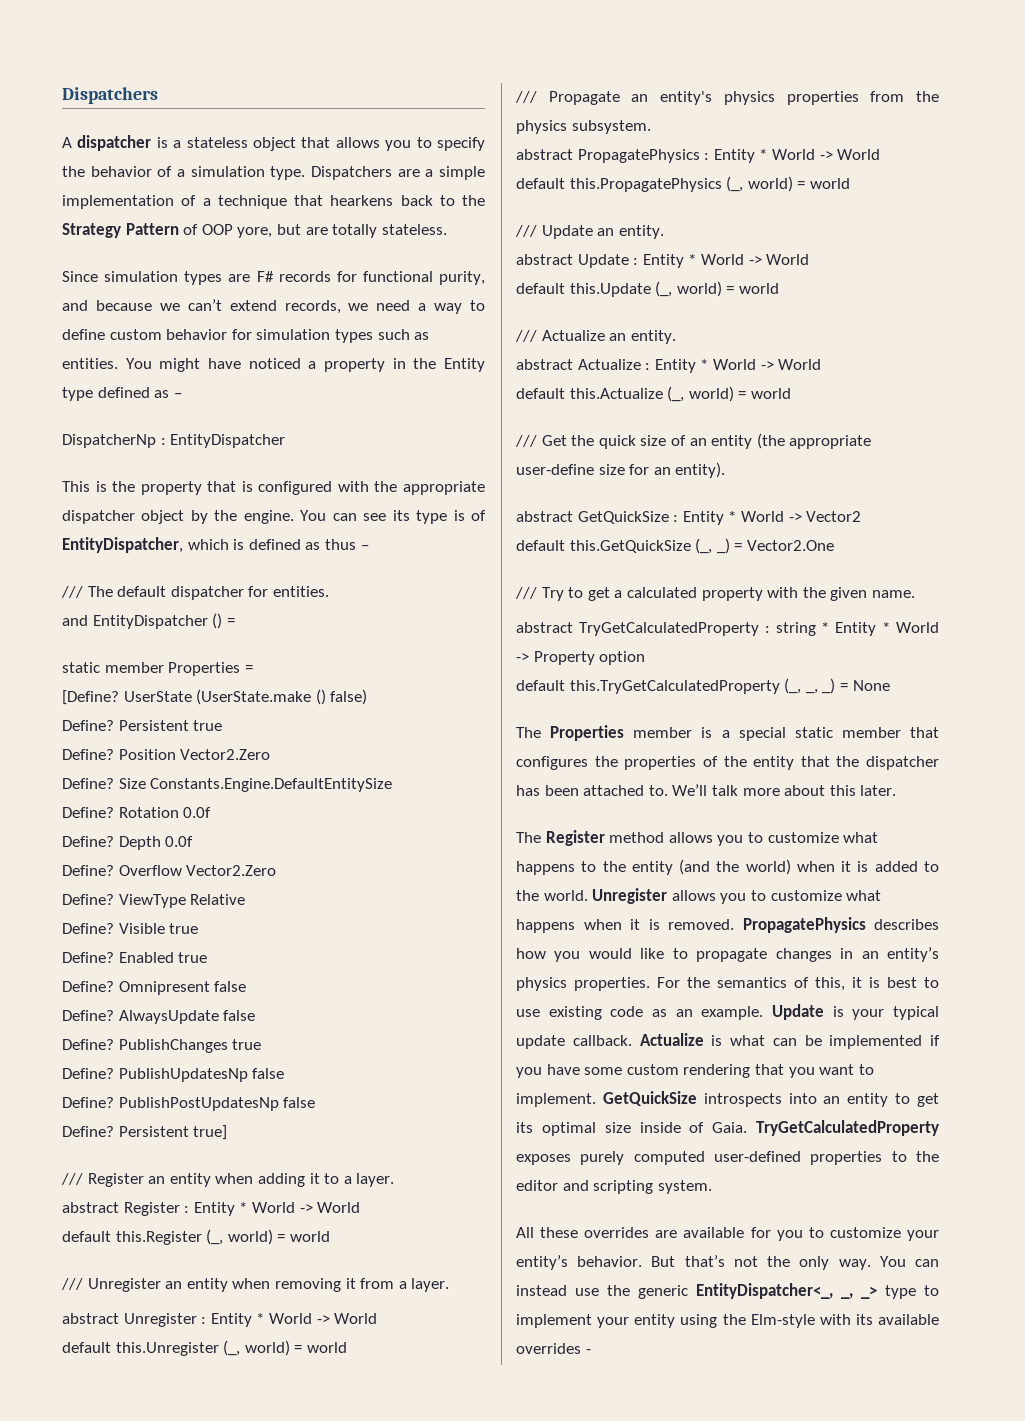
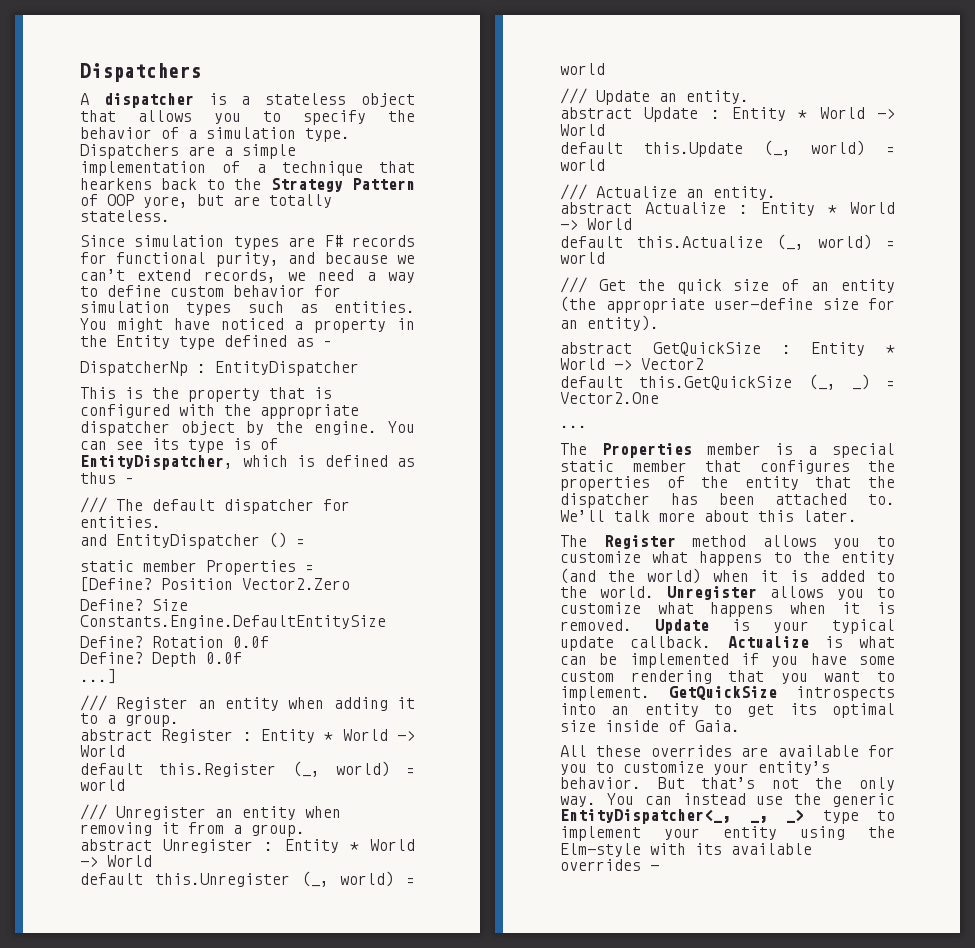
- UserState (UserState.make () false)
- Define? Persistent true
- Define?
- Define? Overflow Vector2.Zero
- Define? ViewType Relative
- Define? Visible true
- Define? Enabled true
- Define? Omnipresent false
- Define? AlwaysUpdate false
- Define? PublishChanges true
- Define? PublishUpdatesNp false
- Define? PublishPostUpdatesNp false
- Define? Persistent true]
+ ...]
- /// Register an entity when adding it to a layer.
+ /// Register an entity when adding it to a group.
- /// Unregister an entity when removing it from a layer.
+ /// Unregister an entity when removing it from a group.
- /// Propagate an entity's physics properties from the physics subsystem.
- abstract PropagatePhysics : Entity * World -> World
- default this.PropagatePhysics (_, world) = world
- /// Try to get a calculated property with the given name.
- abstract TryGetCalculatedProperty : string * Entity * World -> Property option
- default this.TryGetCalculatedProperty (_, _, _) = None
+ ...
- PropagatePhysics describes how you would like to propagate changes in an entity’s physics properties. For the semantics of this, it is best to use existing code as an example.
- TryGetCalculatedProperty exposes purely computed user-defined properties to the editor and scripting system.

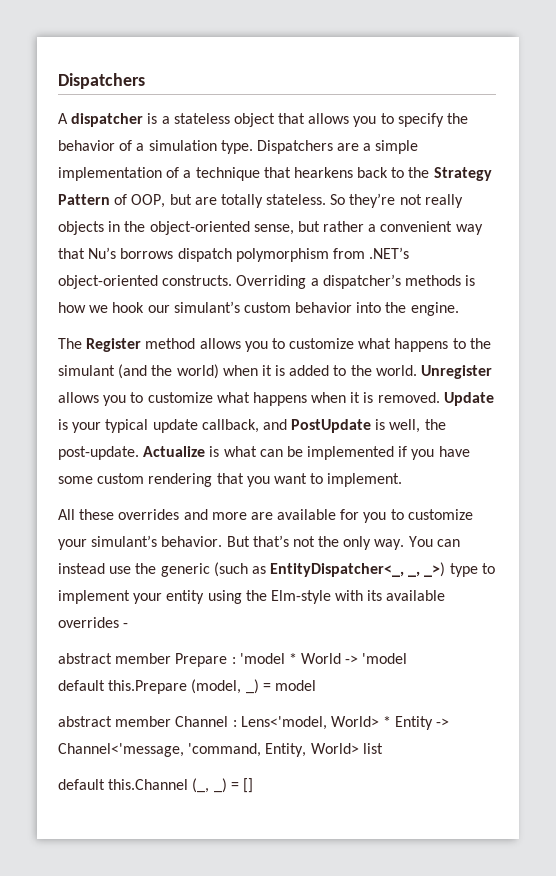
- Dispatchers are a simple implementation of a technique that hearkens back to the Strategy Pattern of OOP yore, but are totally stateless.
- Since simulation types are F# records for functional purity, and because we can’t extend records, we need a way to define custom behavior for simulation types such as entities. You might have noticed a property in the Entity type defined as –
- DispatcherNp : EntityDispatcher
- This is the property that is configured with the appropriate dispatcher object by the engine. You can see its type is of EntityDispatcher, which is defined as thus –
- /// The default dispatcher for entities.
- and EntityDispatcher () =
- static member Properties =
- [Define? Position Vector2.Zero
- Define? Size Constants.Engine.DefaultEntitySize
- Define? Rotation 0.0f
- Define? Depth 0.0f
- ...]
- /// Register an entity when adding it to a group.
- abstract Register : Entity * World -> World
- default this.Register (_, world) = world
- /// Unregister an entity when removing it from a group.
- abstract Unregister : Entity * World -> World
- default this.Unregister (_, world) = world
- /// Update an entity.
- abstract Update : Entity * World -> World
- default this.Update (_, world) = world
- /// Actualize an entity.
- abstract Actualize : Entity * World -> World
- default this.Actualize (_, world) = world
- /// Get the quick size of an entity (the appropriate user-define size for an entity).
- abstract GetQuickSize : Entity * World -> Vector2
- default this.GetQuickSize (_, _) = Vector2.One
- ...
- The Properties member is a special static member that configures the properties of the entity that the dispatcher has been attached to. We’ll talk more about this later.
+ Dispatchers are a simple implementation of a technique that hearkens back to the Strategy Pattern of OOP, but are totally stateless. So they’re not really objects in the object-oriented sense, but rather a convenient way that Nu’s borrows dispatch polymorphism from .NET’s object-oriented constructs. Overriding a dispatcher’s methods is how we hook our simulant’s custom behavior into the engine.
- The Register method allows you to customize what happens to the entity (and the world) when it is added to the world.
+ The Register method allows you to customize what happens to the simulant (and the world) when it is added to the world.
- Update is your typical update callback.
+ Update is your typical update callback, and PostUpdate is well, the post-update.
- GetQuickSize introspects into an entity to get its optimal size inside of Gaia.
- All these overrides are available for you to customize your entity’s behavior.
+ All these overrides and more are available for you to customize your simulant’s behavior.
- You can instead use the generic EntityDispatcher<_, _, _> type to implement your entity using the Elm-style with its available overrides -
+ You can instead use the generic (such as EntityDispatcher<_, _, _>) type to implement your entity using the Elm-style with its available overrides -
+ abstract member Prepare : 'model * World -> 'model
+ default this.Prepare (model, _) = model
+ abstract member Channel : Lens<'model, World> * Entity -> Channel<'message, 'command, Entity, World> list
+ default this.Channel (_, _) = []

